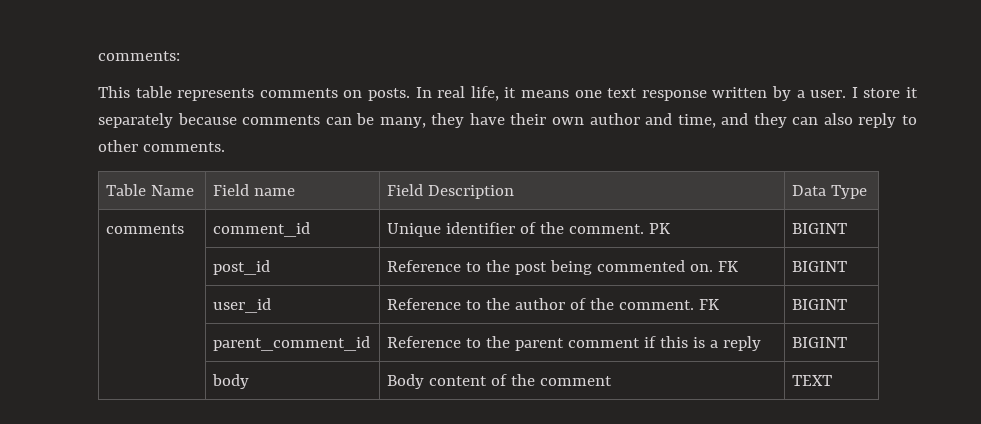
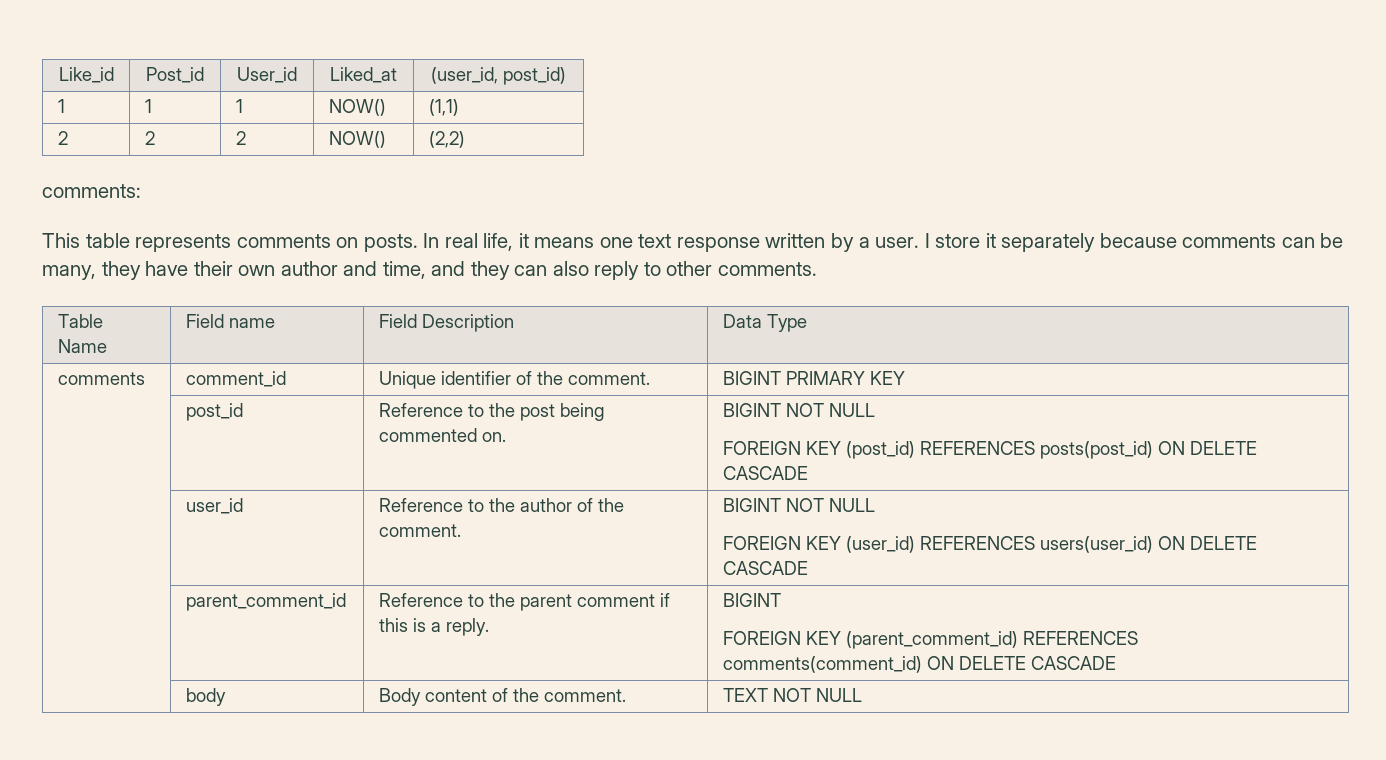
+ Like_id | Post_id | User_id | Liked_at | (user_id, post_id)
+ 1 | 1 | 1 | NOW() | (1,1)
+ 2 | 2 | 2 | NOW() | (2,2)
- comments | comment_id | Unique identifier of the comment. PK | BIGINT
+ comments | comment_id | Unique identifier of the comment. | BIGINT PRIMARY KEY
- | post_id | Reference to the post being commented on. FK | BIGINT
+ | post_id | Reference to the post being commented on. | BIGINT NOT NULL
+ FOREIGN KEY (post_id) REFERENCES posts(post_id) ON DELETE CASCADE
- | user_id | Reference to the author of the comment. FK | BIGINT
+ | user_id | Reference to the author of the comment. | BIGINT NOT NULL
+ FOREIGN KEY (user_id) REFERENCES users(user_id) ON DELETE CASCADE
- | parent_comment_id | Reference to the parent comment if this is a reply | BIGINT
+ | parent_comment_id | Reference to the parent comment if this is a reply. | BIGINT
+ FOREIGN KEY (parent_comment_id) REFERENCES comments(comment_id) ON DELETE CASCADE
- | body | Body content of the comment | TEXT
+ | body | Body content of the comment. | TEXT NOT NULL

